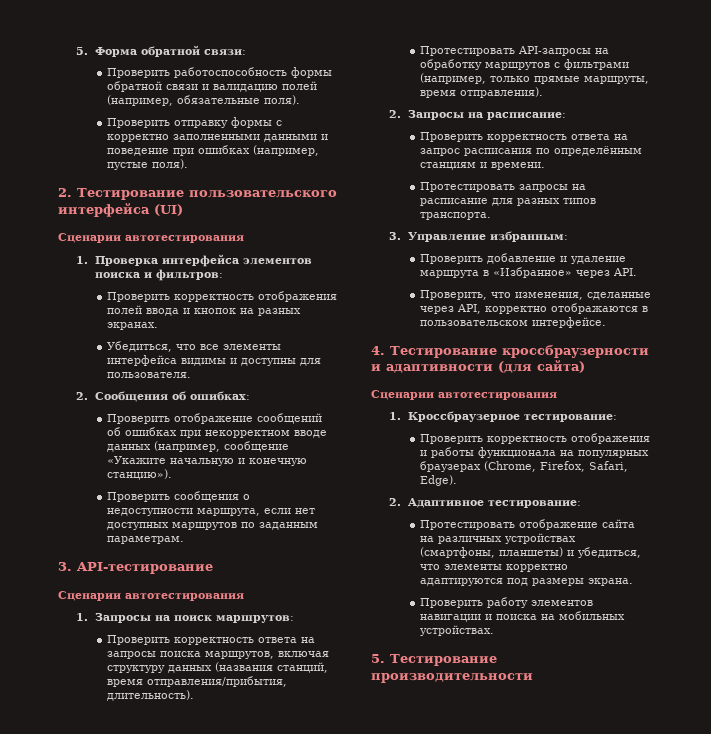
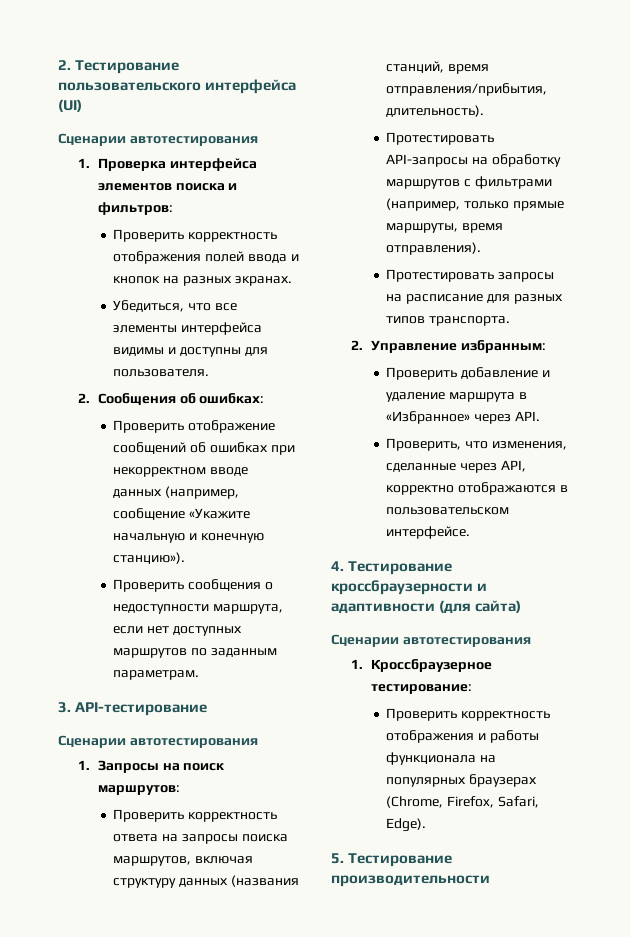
- 5. Форма обратной связи:
- Проверить работоспособность формы обратной связи и валидацию полей (например, обязательные поля).
- Проверить отправку формы с корректно заполненными данными и поведение при ошибках (например, пустые поля).
- 2. Запросы на расписание:
- Проверить корректность ответа на запрос расписания по определённым станциям и времени.
- 3. Управление избранным:
+ 2. Управление избранным:
- 2. Адаптивное тестирование:
- Протестировать отображение сайта на различных устройствах (смартфоны, планшеты) и убедиться, что элементы корректно адаптируются под размеры экрана.
- Проверить работу элементов навигации и поиска на мобильных устройствах.

